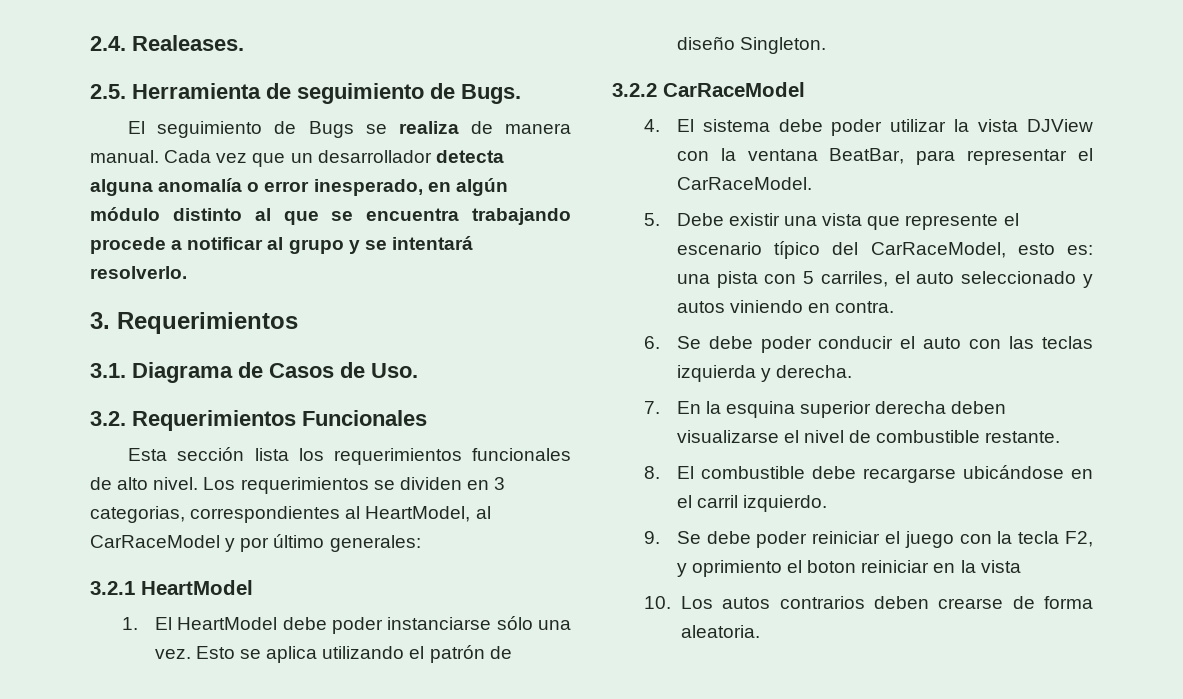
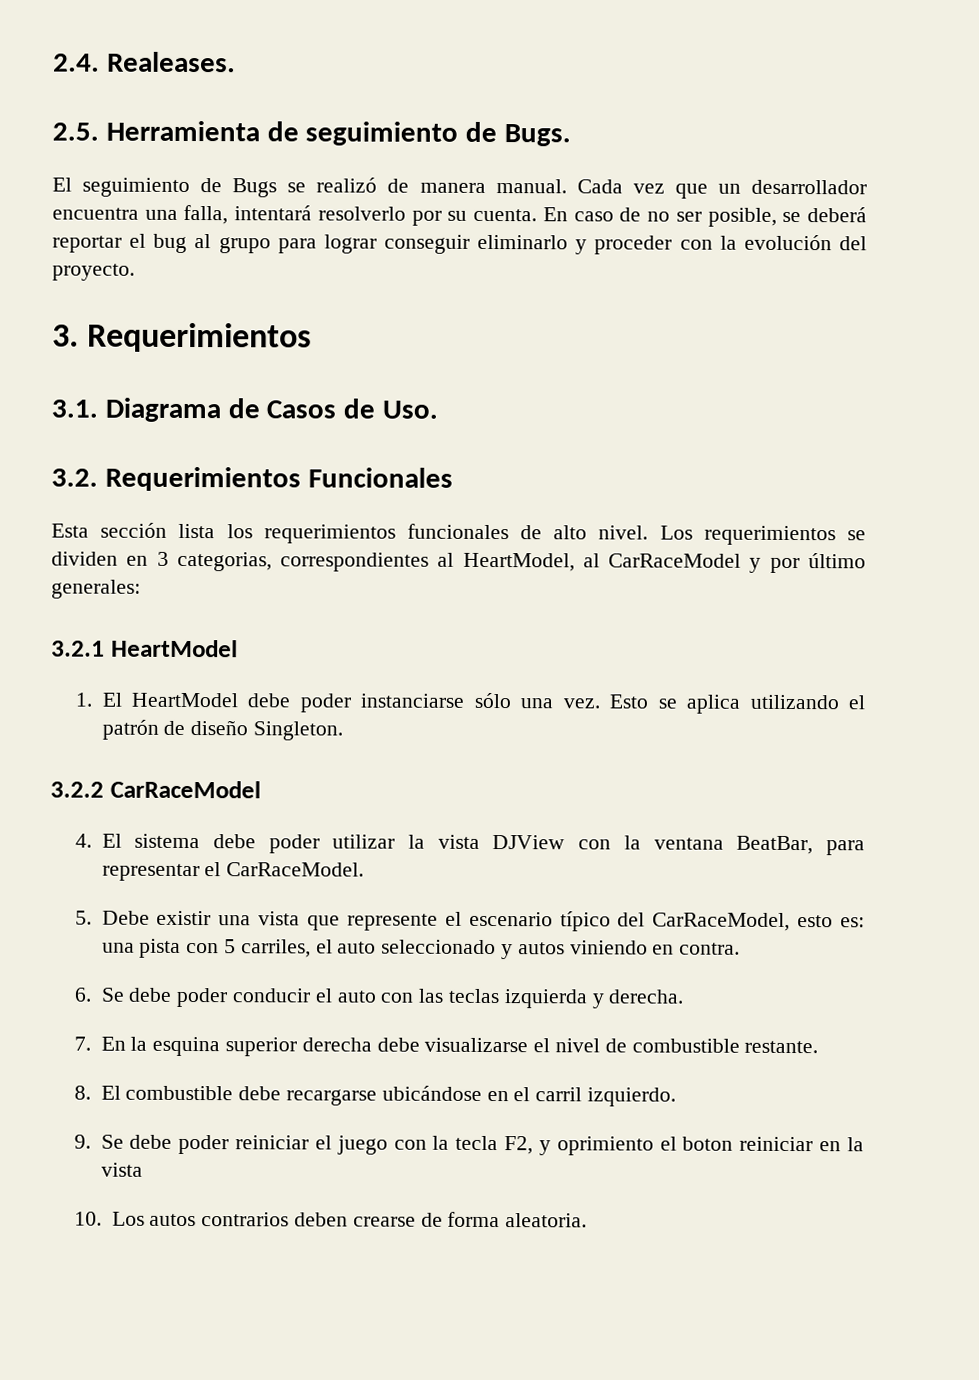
- El seguimiento de Bugs se realiza de manera manual.
+ El seguimiento de Bugs se realizó de manera manual.
- Cada vez que un desarrollador detecta alguna anomalía o error inesperado, en algún módulo distinto al que se encuentra trabajando procede a notificar al grupo y se intentará resolverlo.
+ Cada vez que un desarrollador encuentra una falla, intentará resolverlo por su cuenta. En caso de no ser posible, se deberá reportar el bug al grupo para lograr conseguir eliminarlo y proceder con la evolución del proyecto.
- 7. En la esquina superior derecha deben visualizarse el nivel de combustible restante.
+ 7. En la esquina superior derecha debe visualizarse el nivel de combustible restante.

